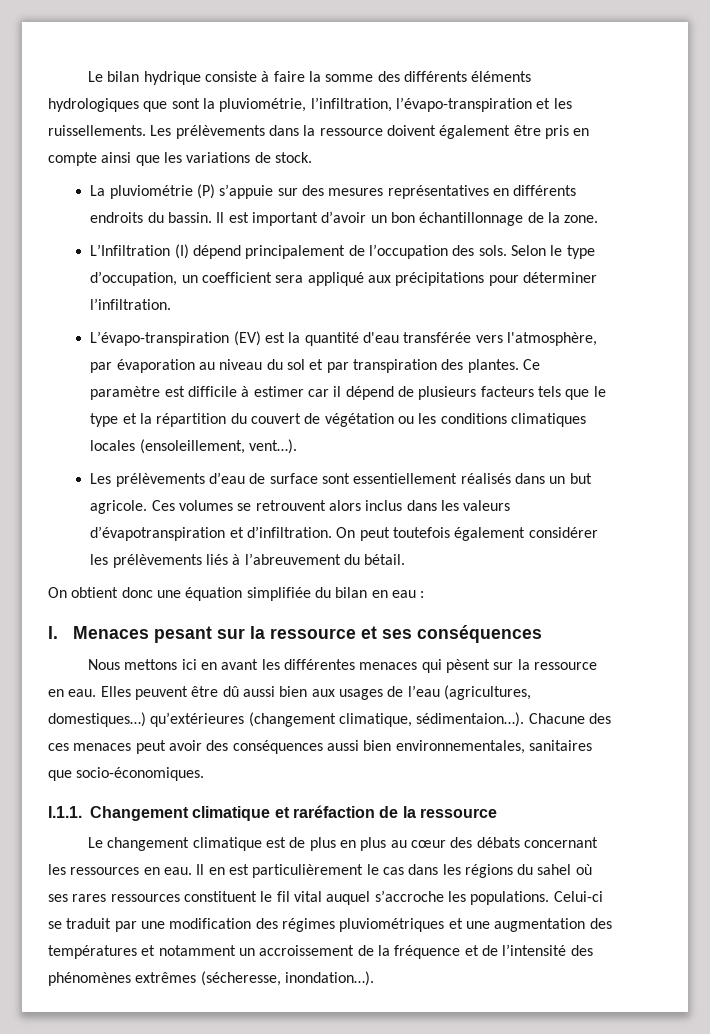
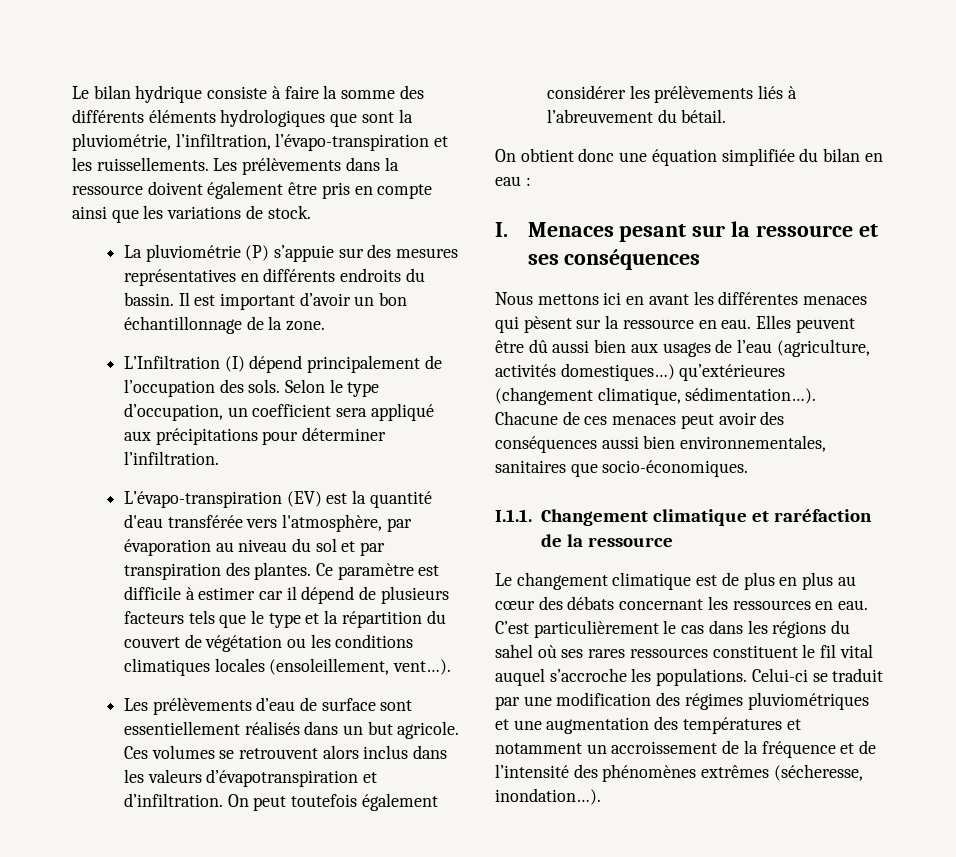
- Elles peuvent être dû aussi bien aux usages de l’eau (agricultures, domestiques…) qu’extérieures (changement climatique, sédimentaion…). Chacune des ces menaces peut avoir des conséquences aussi bien environnementales, sanitaires que socio-économiques.
+ Elles peuvent être dû aussi bien aux usages de l’eau (agriculture, activités domestiques…) qu’extérieures (changement climatique, sédimentation…). Chacune de ces menaces peut avoir des conséquences aussi bien environnementales, sanitaires que socio-économiques.
- Il en est particulièrement le cas dans les régions du sahel où ses rares ressources constituent le fil vital auquel s’accroche les populations.
+ C’est particulièrement le cas dans les régions du sahel où ses rares ressources constituent le fil vital auquel s’accroche les populations.

